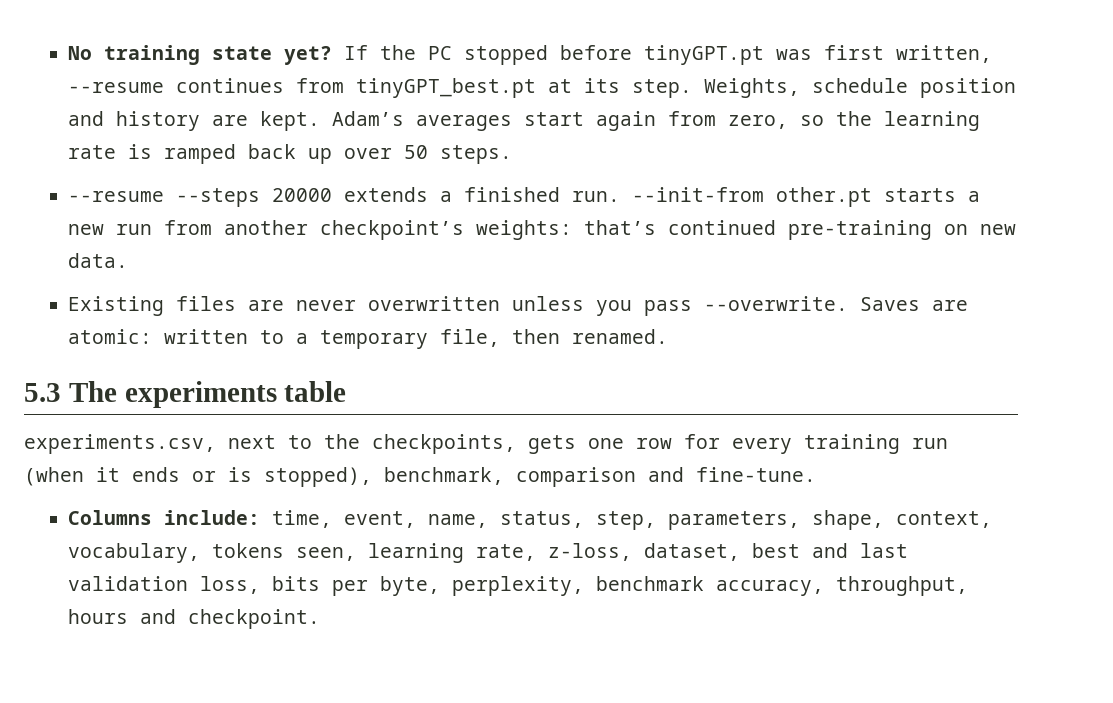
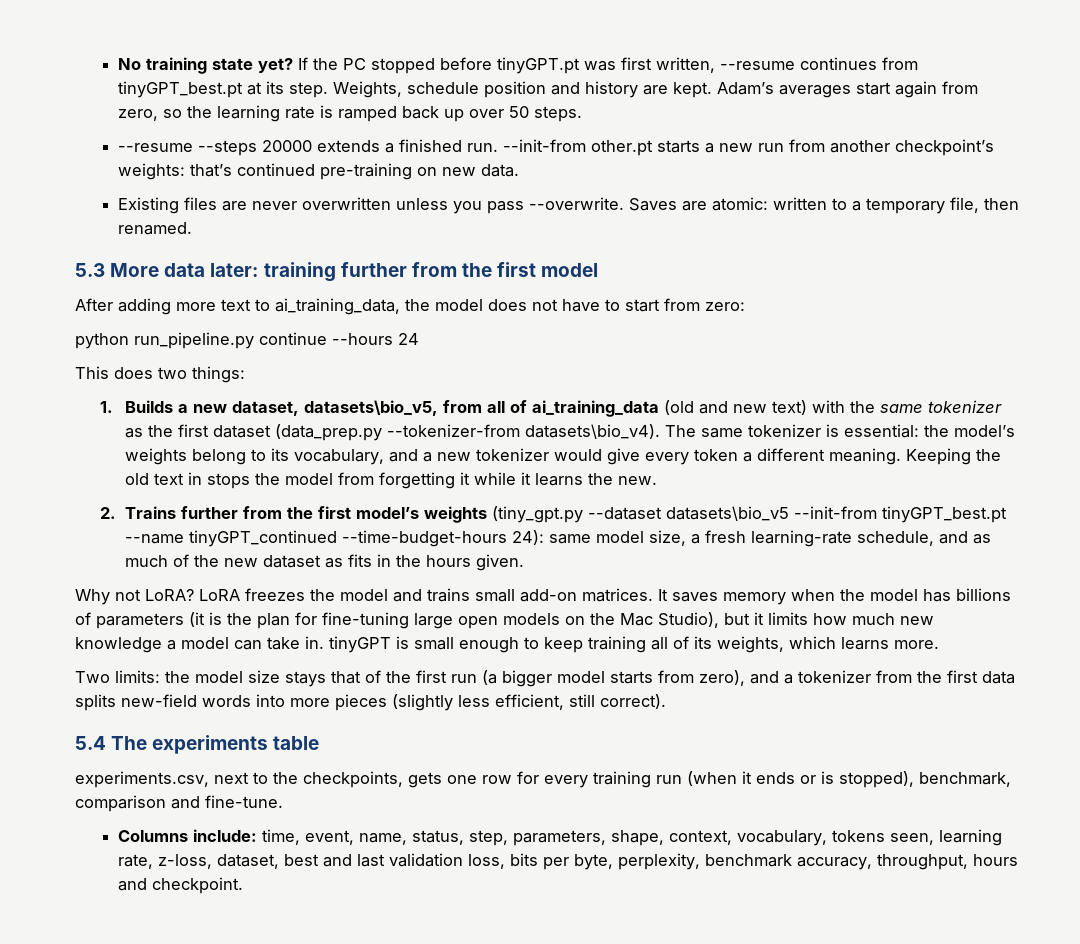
- 5.3 The experiments table
+ 5.3 More data later: training further from the first model
+ After adding more text to ai_training_data, the model does not have to start from zero:
+ python run_pipeline.py continue --hours 24
+ This does two things:
+ 1. Builds a new dataset, datasets\bio_v5, from all of ai_training_data (old and new text) with the same tokenizer as the first dataset (data_prep.py --tokenizer-from datasets\bio_v4). The same tokenizer is essential: the model’s weights belong to its vocabulary, and a new tokenizer would give every token a different meaning. Keeping the old text in stops the model from forgetting it while it learns the new.
+ 2. Trains further from the first model’s weights (tiny_gpt.py --dataset datasets\bio_v5 --init-from tinyGPT_best.pt --name tinyGPT_continued --time-budget-hours 24): same model size, a fresh learning-rate schedule, and as much of the new dataset as fits in the hours given.
+ Why not LoRA? LoRA freezes the model and trains small add-on matrices. It saves memory when the model has billions of parameters (it is the plan for fine-tuning large open models on the Mac Studio), but it limits how much new knowledge a model can take in. tinyGPT is small enough to keep training all of its weights, which learns more.
+ Two limits: the model size stays that of the first run (a bigger model starts from zero), and a tokenizer from the first data splits new-field words into more pieces (slightly less efficient, still correct).
+ 5.4 The experiments table

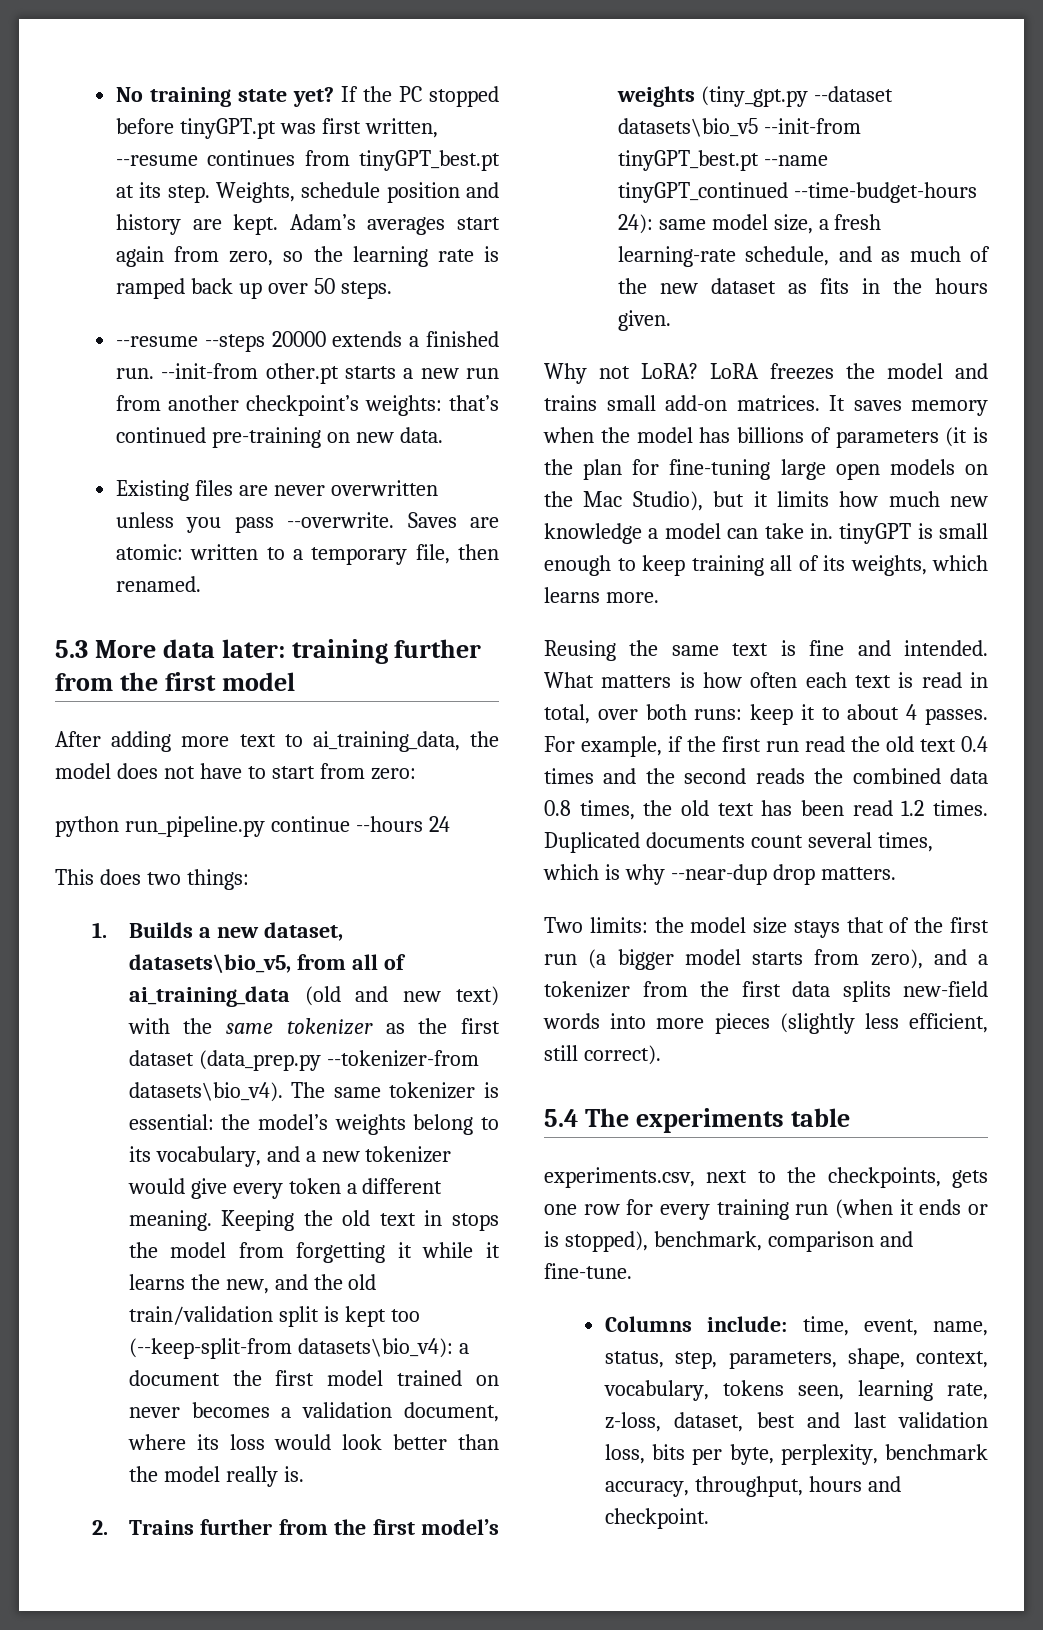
- Keeping the old text in stops the model from forgetting it while it learns the new.
+ Keeping the old text in stops the model from forgetting it while it learns the new, and the old train/validation split is kept too (--keep-split-from datasets\bio_v4): a document the first model trained on never becomes a validation document, where its loss would look better than the model really is.
+ Reusing the same text is fine and intended. What matters is how often each text is read in total, over both runs: keep it to about 4 passes. For example, if the first run read the old text 0.4 times and the second reads the combined data 0.8 times, the old text has been read 1.2 times. Duplicated documents count several times, which is why --near-dup drop matters.

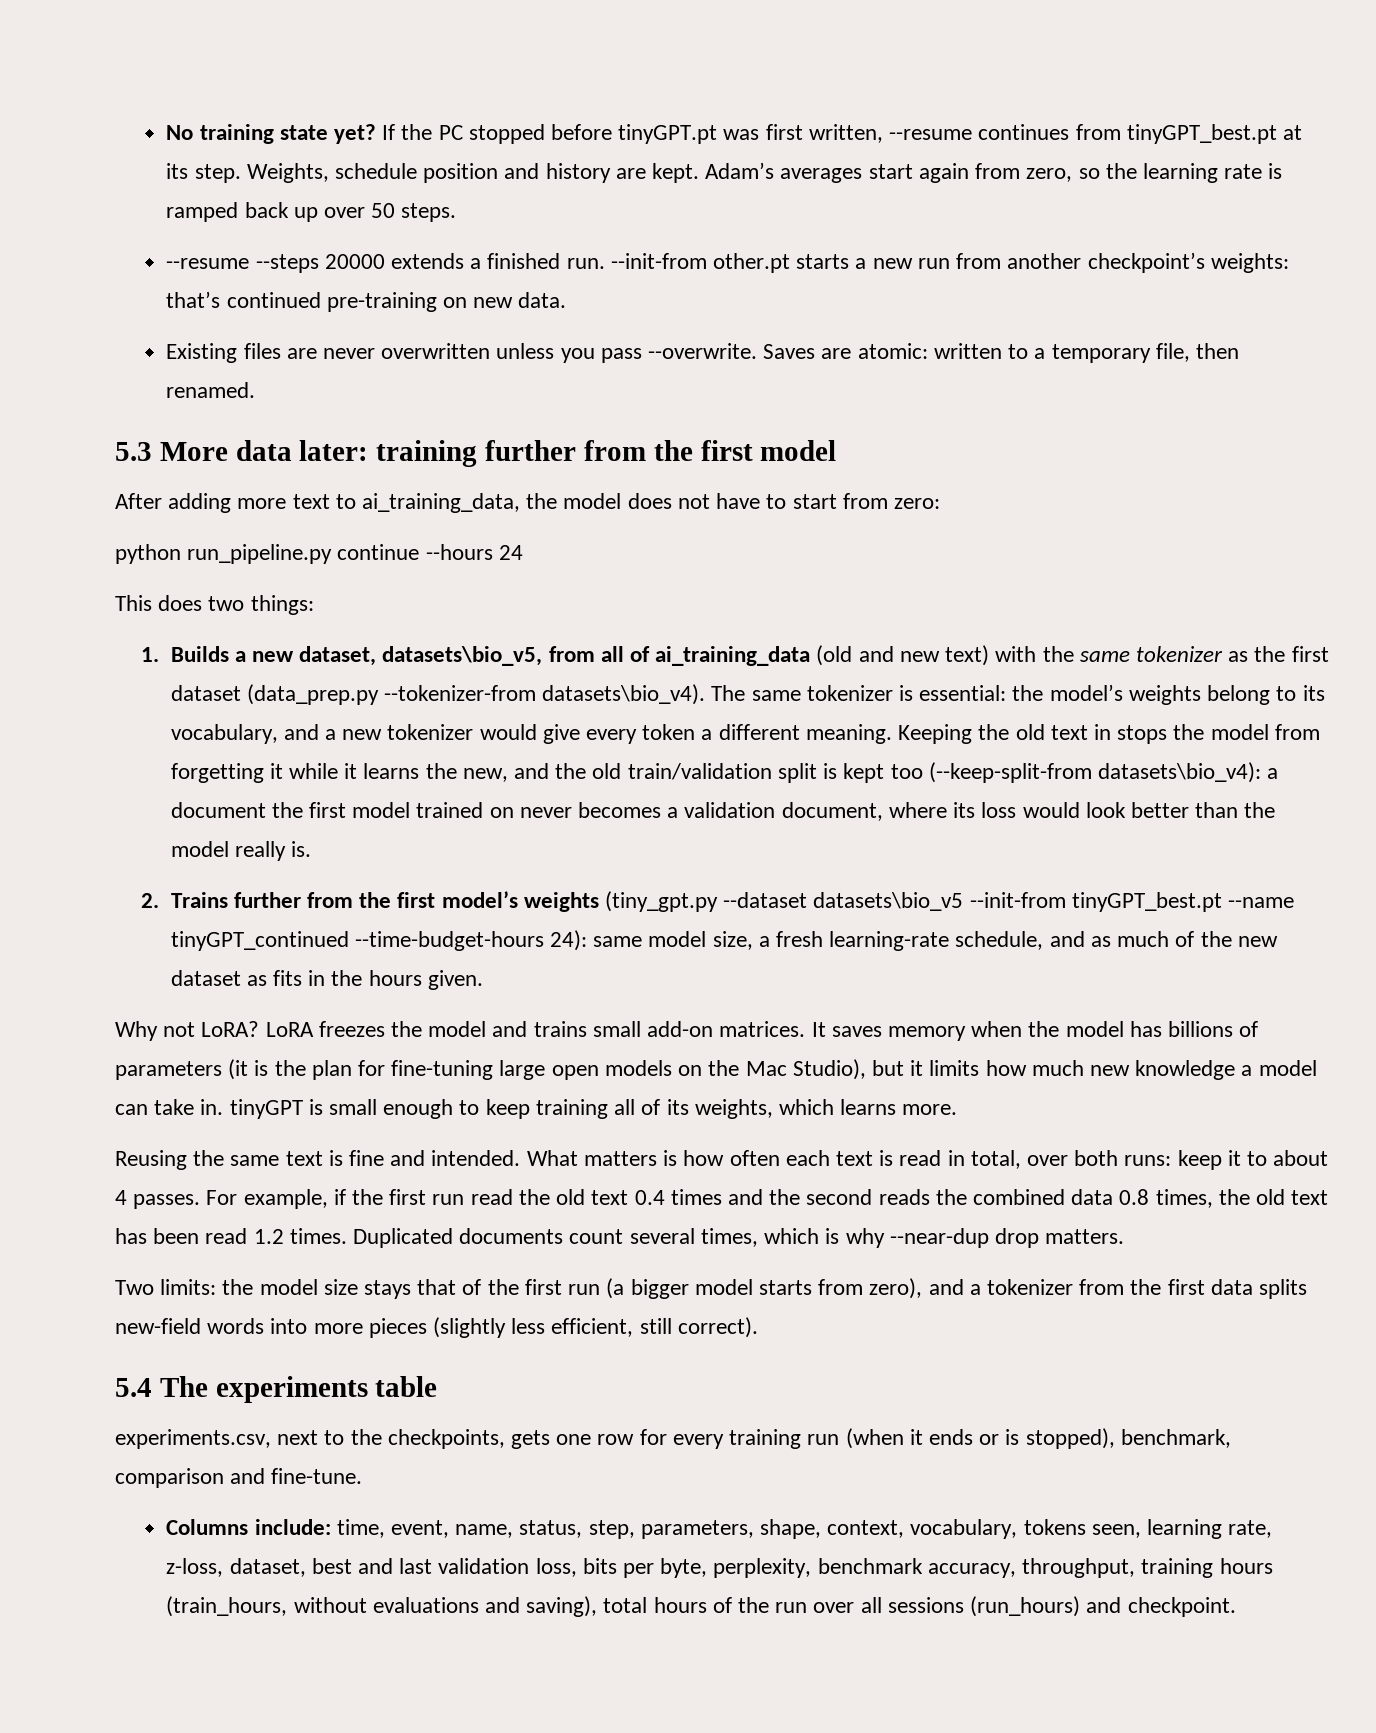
- Columns include: time, event, name, status, step, parameters, shape, context, vocabulary, tokens seen, learning rate, z-loss, dataset, best and last validation loss, bits per byte, perplexity, benchmark accuracy, throughput, hours and checkpoint.
+ Columns include: time, event, name, status, step, parameters, shape, context, vocabulary, tokens seen, learning rate, z-loss, dataset, best and last validation loss, bits per byte, perplexity, benchmark accuracy, throughput, training hours (train_hours, without evaluations and saving), total hours of the run over all sessions (run_hours) and checkpoint.

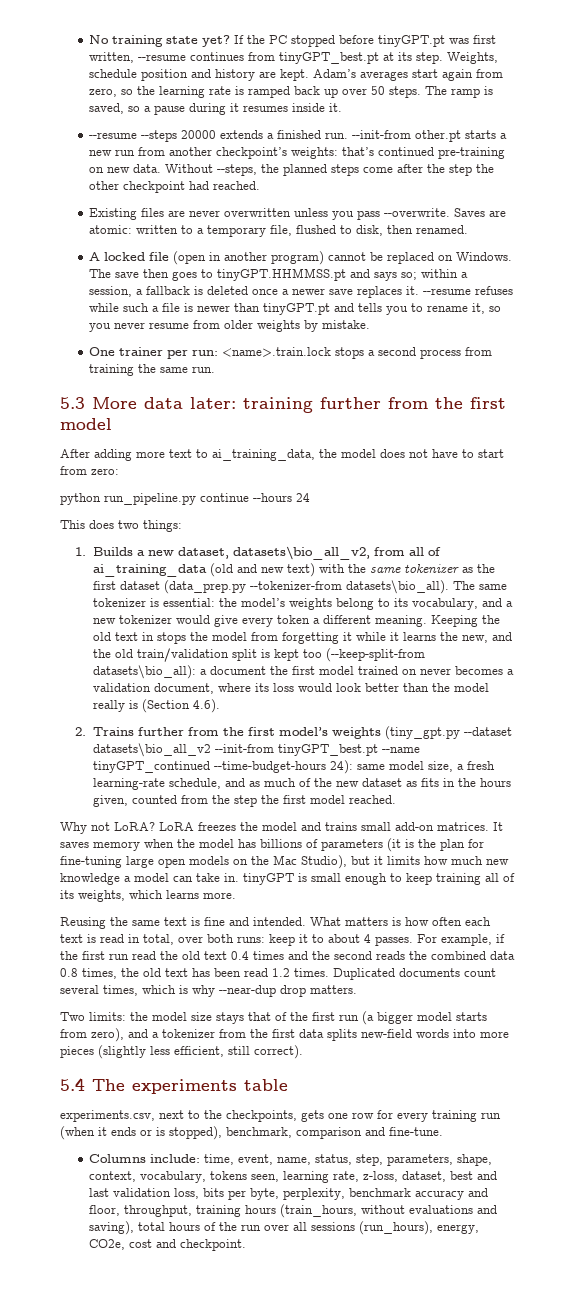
+ The ramp is saved, so a pause during it resumes inside it.
+ Without --steps, the planned steps come after the step the other checkpoint had reached.
- Saves are atomic: written to a temporary file, then renamed.
+ Saves are atomic: written to a temporary file, flushed to disk, then renamed.
+ A locked file (open in another program) cannot be replaced on Windows. The save then goes to tinyGPT.HHMMSS.pt and says so; within a session, a fallback is deleted once a newer save replaces it. --resume refuses while such a file is newer than tinyGPT.pt and tells you to rename it, so you never resume from older weights by mistake.
+ One trainer per run: <name>.train.lock stops a second process from training the same run.
- 1. Builds a new dataset, datasets\bio_v5, from all of ai_training_data (old and new text) with the same tokenizer as the first dataset (data_prep.py --tokenizer-from datasets\bio_v4).
+ 1. Builds a new dataset, datasets\bio_all_v2, from all of ai_training_data (old and new text) with the same tokenizer as the first dataset (data_prep.py --tokenizer-from datasets\bio_all).
- Keeping the old text in stops the model from forgetting it while it learns the new, and the old train/validation split is kept too (--keep-split-from datasets\bio_v4): a document the first model trained on never becomes a validation document, where its loss would look better than the model really is.
+ Keeping the old text in stops the model from forgetting it while it learns the new, and the old train/validation split is kept too (--keep-split-from datasets\bio_all): a document the first model trained on never becomes a validation document, where its loss would look better than the model really is (Section 4.6).
- 2. Trains further from the first model’s weights (tiny_gpt.py --dataset datasets\bio_v5 --init-from tinyGPT_best.pt --name tinyGPT_continued --time-budget-hours 24): same model size, a fresh learning-rate schedule, and as much of the new dataset as fits in the hours given.
+ 2. Trains further from the first model’s weights (tiny_gpt.py --dataset datasets\bio_all_v2 --init-from tinyGPT_best.pt --name tinyGPT_continued --time-budget-hours 24): same model size, a fresh learning-rate schedule, and as much of the new dataset as fits in the hours given, counted from the step the first model reached.
- Columns include: time, event, name, status, step, parameters, shape, context, vocabulary, tokens seen, learning rate, z-loss, dataset, best and last validation loss, bits per byte, perplexity, benchmark accuracy, throughput, training hours (train_hours, without evaluations and saving), total hours of the run over all sessions (run_hours) and checkpoint.
+ Columns include: time, event, name, status, step, parameters, shape, context, vocabulary, tokens seen, learning rate, z-loss, dataset, best and last validation loss, bits per byte, perplexity, benchmark accuracy and floor, throughput, training hours (train_hours, without evaluations and saving), total hours of the run over all sessions (run_hours), energy, CO2e, cost and checkpoint.

